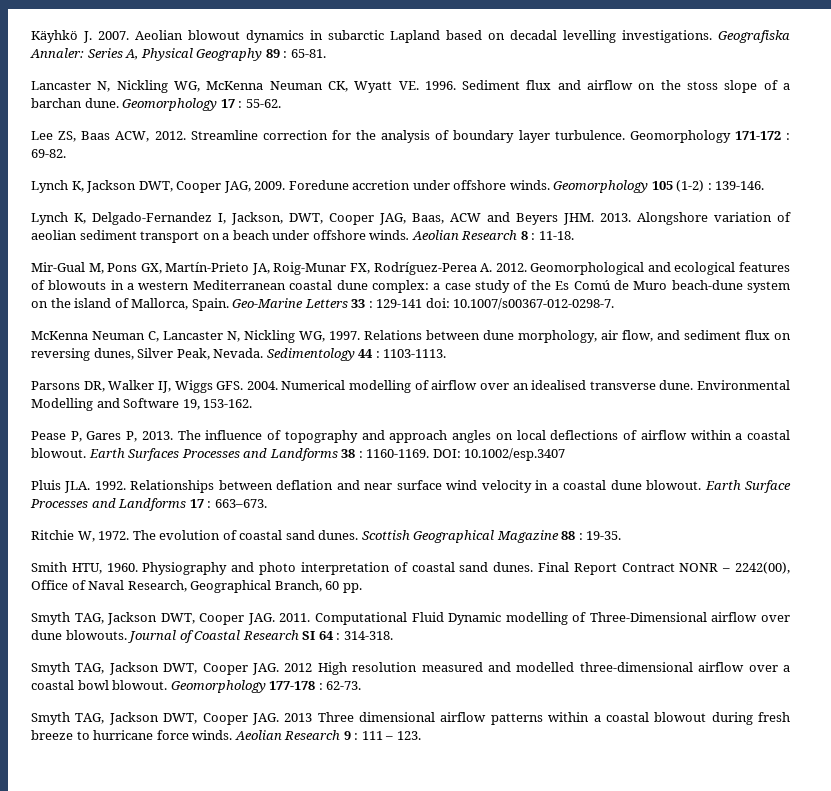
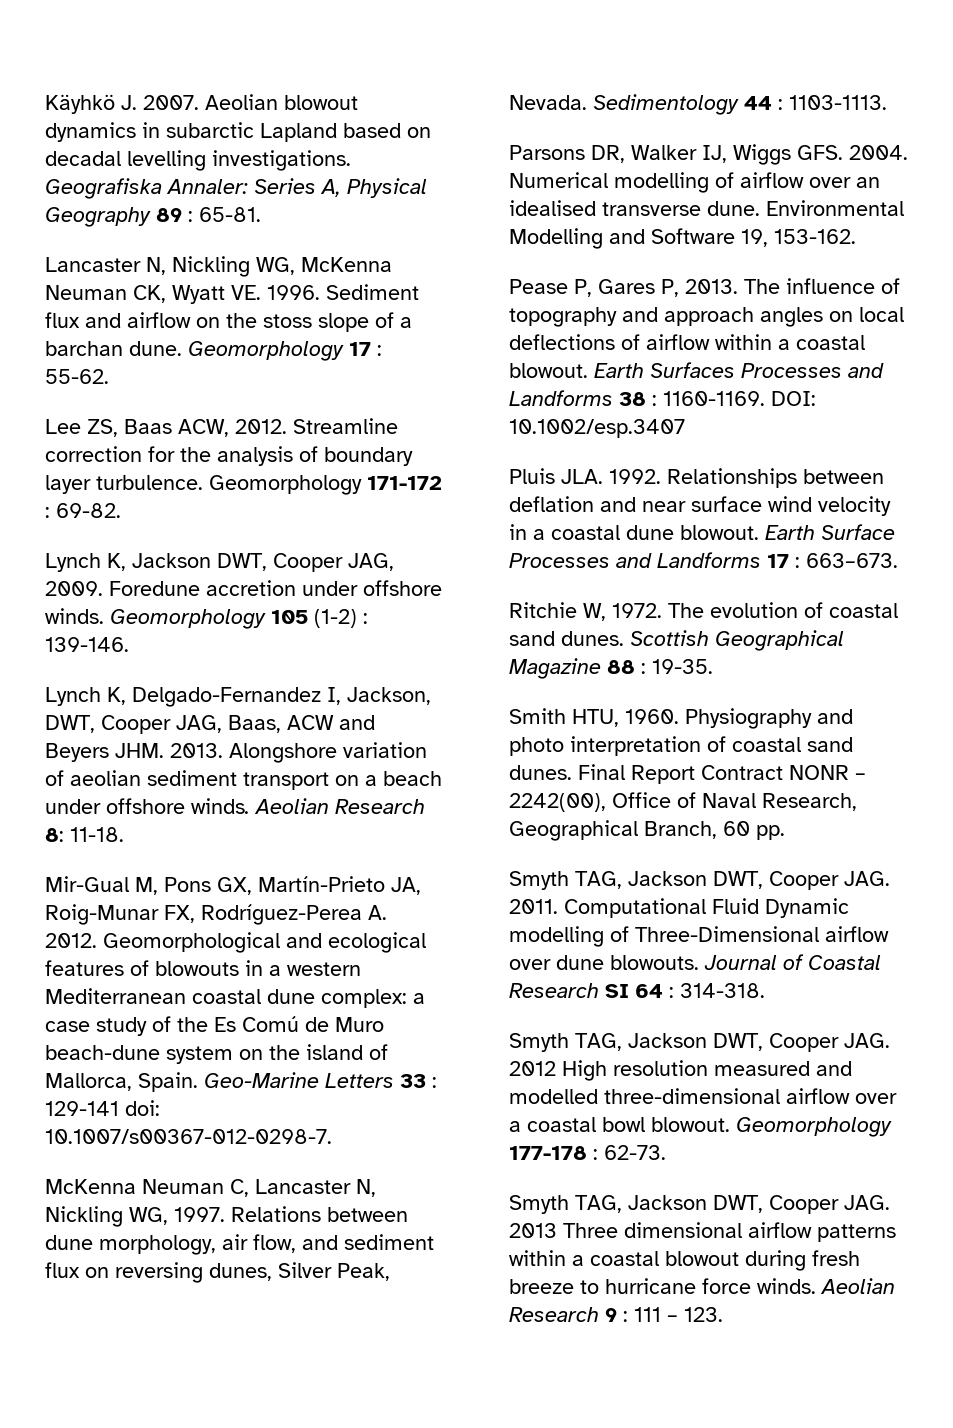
- Aeolian Research 8 : 11-18.
+ Aeolian Research 8: 11-18.

